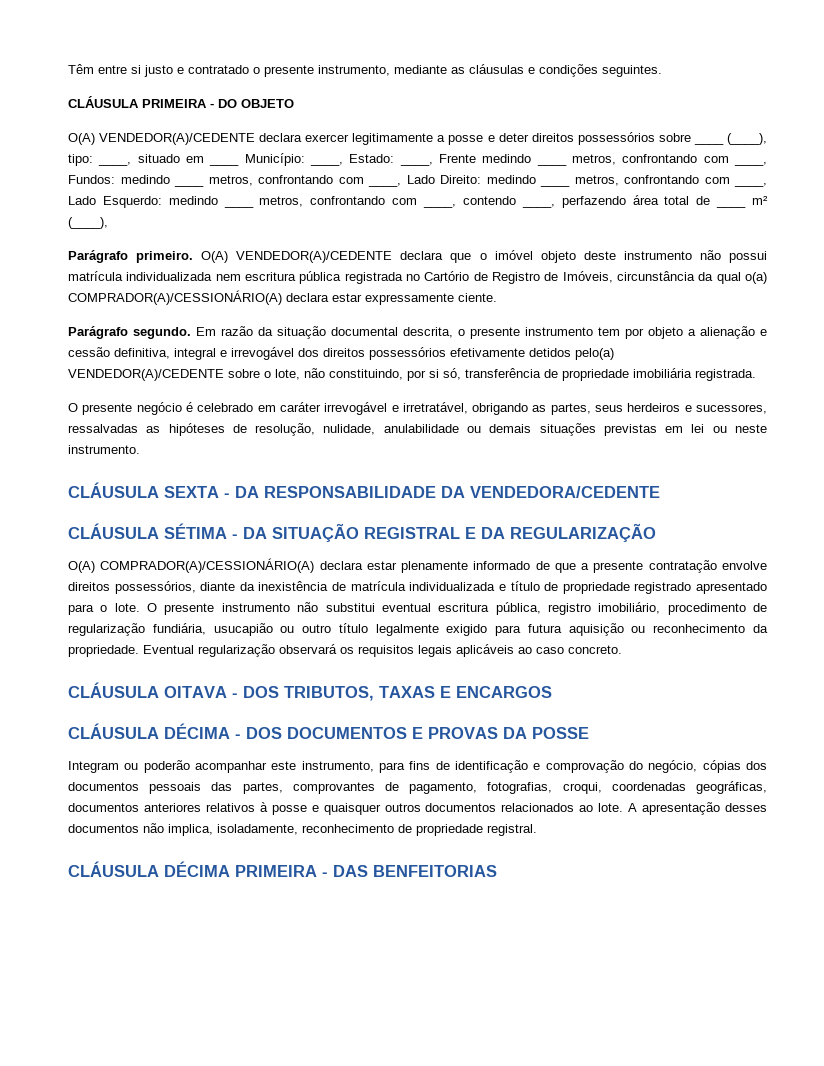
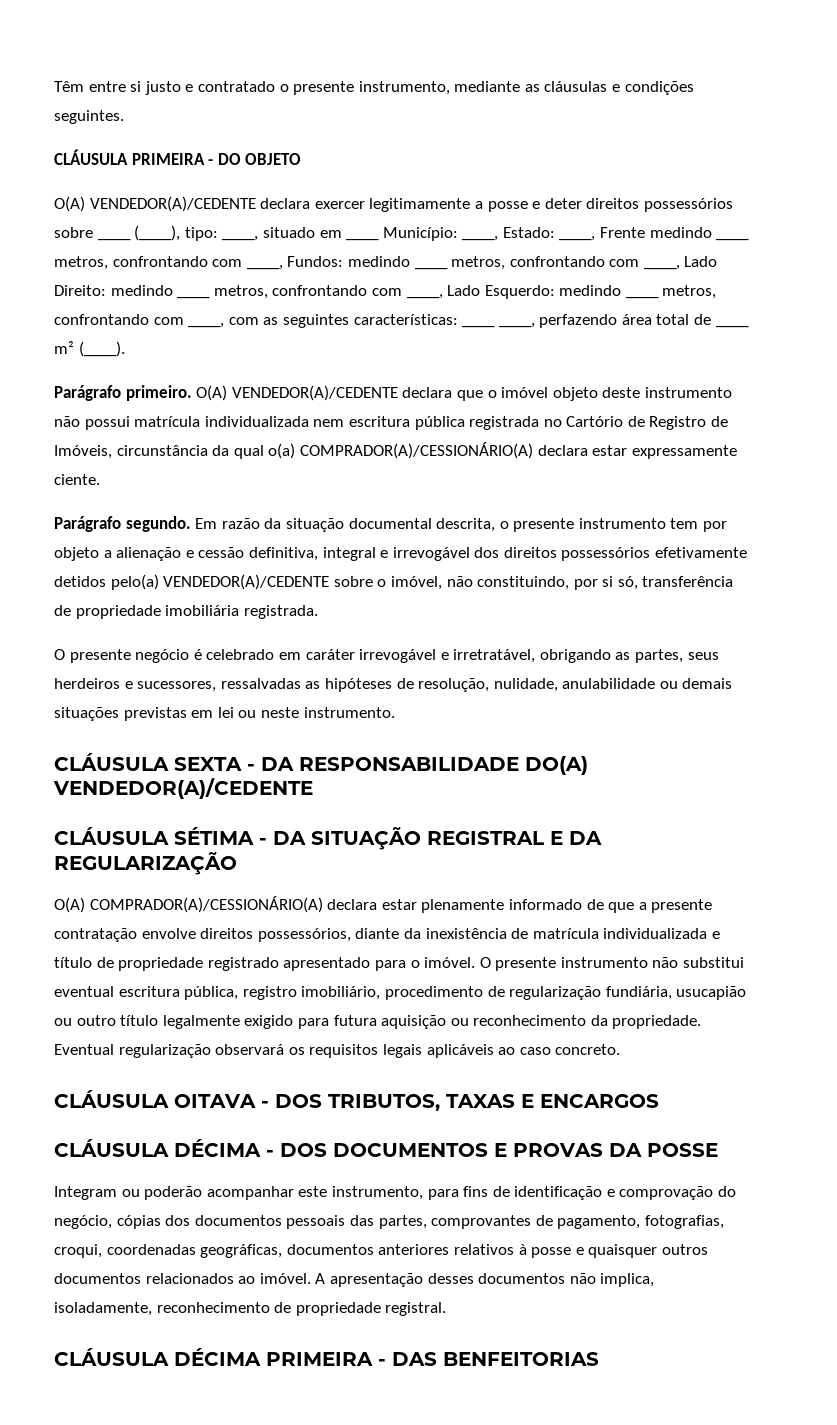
- O(A) VENDEDOR(A)/CEDENTE declara exercer legitimamente a posse e deter direitos possessórios sobre ____ (____), tipo: ____, situado em ____ Município: ____, Estado: ____, Frente medindo ____ metros, confrontando com ____, Fundos: medindo ____ metros, confrontando com ____, Lado Direito: medindo ____ metros, confrontando com ____, Lado Esquerdo: medindo ____ metros, confrontando com ____, contendo ____, perfazendo área total de ____ m² (____),
+ O(A) VENDEDOR(A)/CEDENTE declara exercer legitimamente a posse e deter direitos possessórios sobre ____ (____), tipo: ____, situado em ____ Município: ____, Estado: ____, Frente medindo ____ metros, confrontando com ____, Fundos: medindo ____ metros, confrontando com ____, Lado Direito: medindo ____ metros, confrontando com ____, Lado Esquerdo: medindo ____ metros, confrontando com ____, com as seguintes características: ____ ____, perfazendo área total de ____ m² (____).
- Em razão da situação documental descrita, o presente instrumento tem por objeto a alienação e cessão definitiva, integral e irrevogável dos direitos possessórios efetivamente detidos pelo(a) VENDEDOR(A)/CEDENTE sobre o lote, não constituindo, por si só, transferência de propriedade imobiliária registrada.
+ Em razão da situação documental descrita, o presente instrumento tem por objeto a alienação e cessão definitiva, integral e irrevogável dos direitos possessórios efetivamente detidos pelo(a) VENDEDOR(A)/CEDENTE sobre o imóvel, não constituindo, por si só, transferência de propriedade imobiliária registrada.
- CLÁUSULA SEXTA - DA RESPONSABILIDADE DA VENDEDORA/CEDENTE
+ CLÁUSULA SEXTA - DA RESPONSABILIDADE DO(A) VENDEDOR(A)/CEDENTE
- O(A) COMPRADOR(A)/CESSIONÁRIO(A) declara estar plenamente informado de que a presente contratação envolve direitos possessórios, diante da inexistência de matrícula individualizada e título de propriedade registrado apresentado para o lote.
+ O(A) COMPRADOR(A)/CESSIONÁRIO(A) declara estar plenamente informado de que a presente contratação envolve direitos possessórios, diante da inexistência de matrícula individualizada e título de propriedade registrado apresentado para o imóvel.
- Integram ou poderão acompanhar este instrumento, para fins de identificação e comprovação do negócio, cópias dos documentos pessoais das partes, comprovantes de pagamento, fotografias, croqui, coordenadas geográficas, documentos anteriores relativos à posse e quaisquer outros documentos relacionados ao lote.
+ Integram ou poderão acompanhar este instrumento, para fins de identificação e comprovação do negócio, cópias dos documentos pessoais das partes, comprovantes de pagamento, fotografias, croqui, coordenadas geográficas, documentos anteriores relativos à posse e quaisquer outros documentos relacionados ao imóvel.

